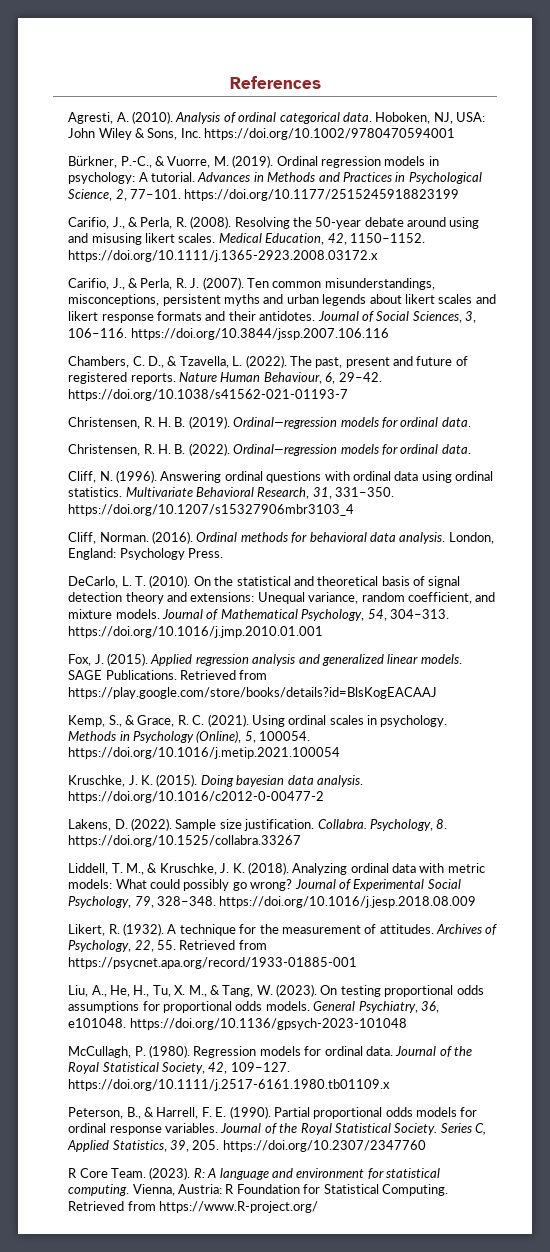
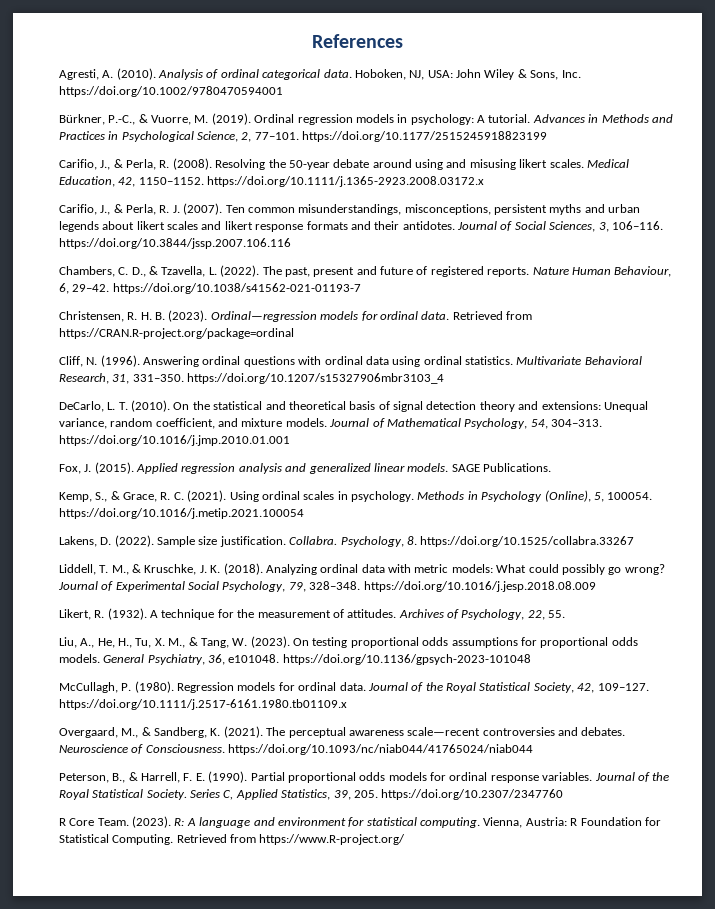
- Christensen, R. H. B. (2019). Ordinal—regression models for ordinal data.
- Christensen, R. H. B. (2022). Ordinal—regression models for ordinal data.
+ Christensen, R. H. B. (2023). Ordinal—regression models for ordinal data. Retrieved from https://CRAN.R-project.org/package=ordinal
- Cliff, Norman. (2016). Ordinal methods for behavioral data analysis. London, England: Psychology Press.
- Retrieved from https://play.google.com/store/books/details?id=BlsKogEACAAJ
- Kruschke, J. K. (2015). Doing bayesian data analysis. https://doi.org/10.1016/c2012-0-00477-2
- Archives of Psychology, 22, 55. Retrieved from https://psycnet.apa.org/record/1933-01885-001
+ Archives of Psychology, 22, 55.
+ Overgaard, M., & Sandberg, K. (2021). The perceptual awareness scale—recent controversies and debates. Neuroscience of Consciousness. https://doi.org/10.1093/nc/niab044/41765024/niab044

